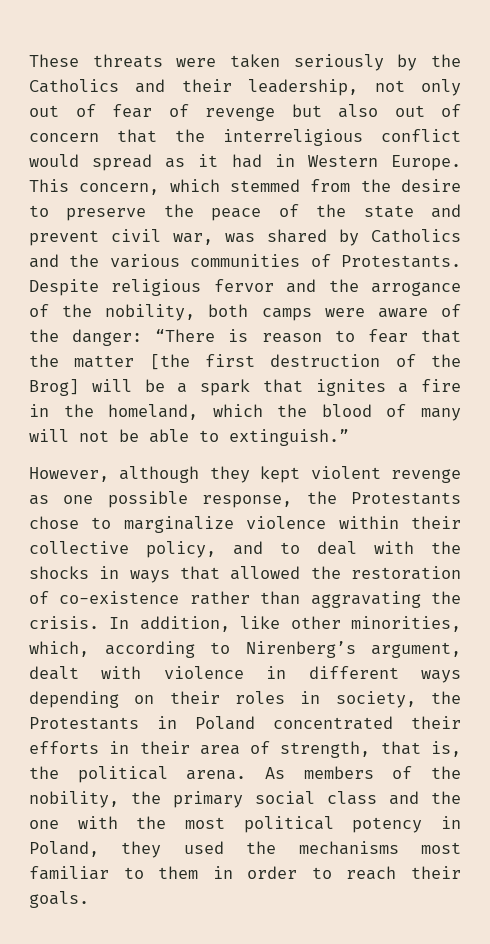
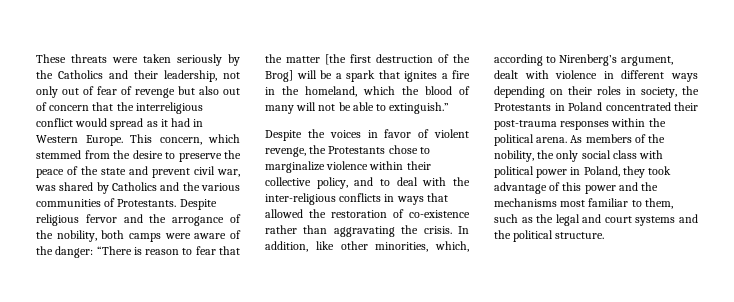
- However, although they kept violent revenge as one possible response, the Protestants chose to marginalize violence within their collective policy, and to deal with the shocks in ways that allowed the restoration of co-existence rather than aggravating the crisis.
+ Despite the voices in favor of violent revenge, the Protestants chose to marginalize violence within their collective policy, and to deal with the inter-religious conflicts in ways that allowed the restoration of co-existence rather than aggravating the crisis.
- In addition, like other minorities, which, according to Nirenberg’s argument, dealt with violence in different ways depending on their roles in society, the Protestants in Poland concentrated their efforts in their area of strength, that is, the political arena.
+ In addition, like other minorities, which, according to Nirenberg’s argument, dealt with violence in different ways depending on their roles in society, the Protestants in Poland concentrated their post-trauma responses within the political arena.
- As members of the nobility, the primary social class and the one with the most political potency in Poland, they used the mechanisms most familiar to them in order to reach their goals.
+ As members of the nobility, the only social class with political power in Poland, they took advantage of this power and the mechanisms most familiar to them, such as the legal and court systems and the political structure.

